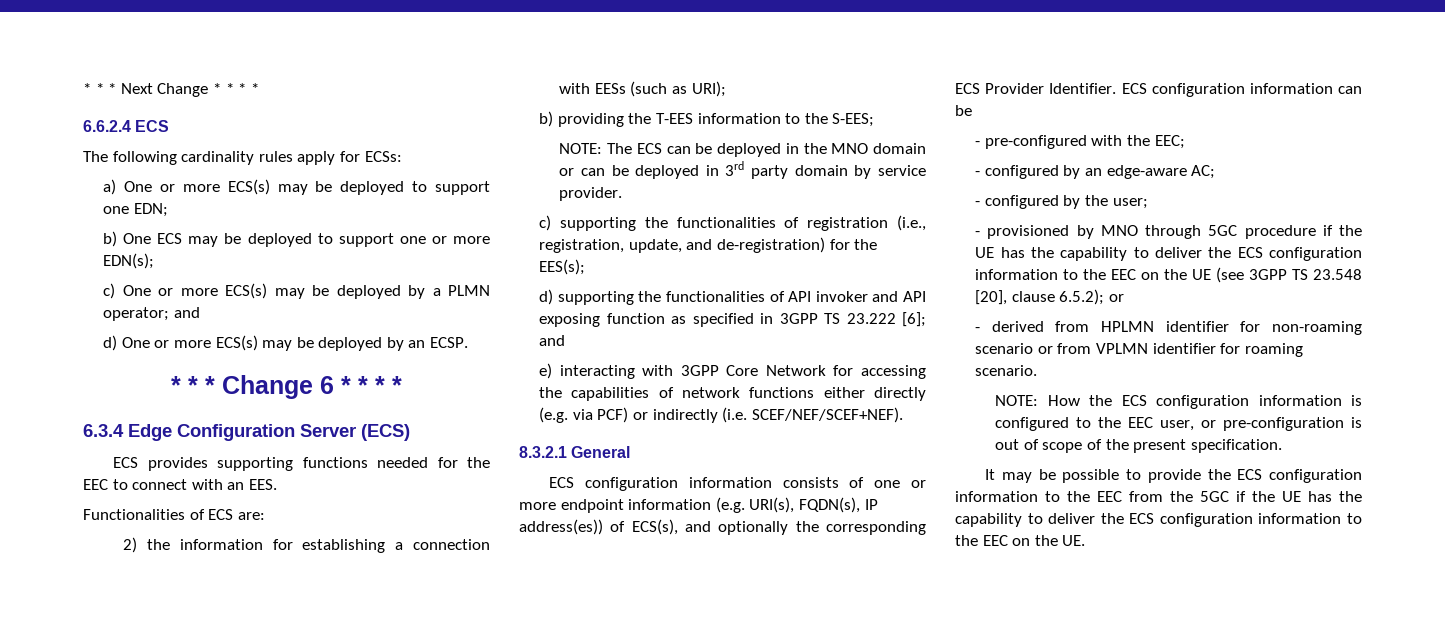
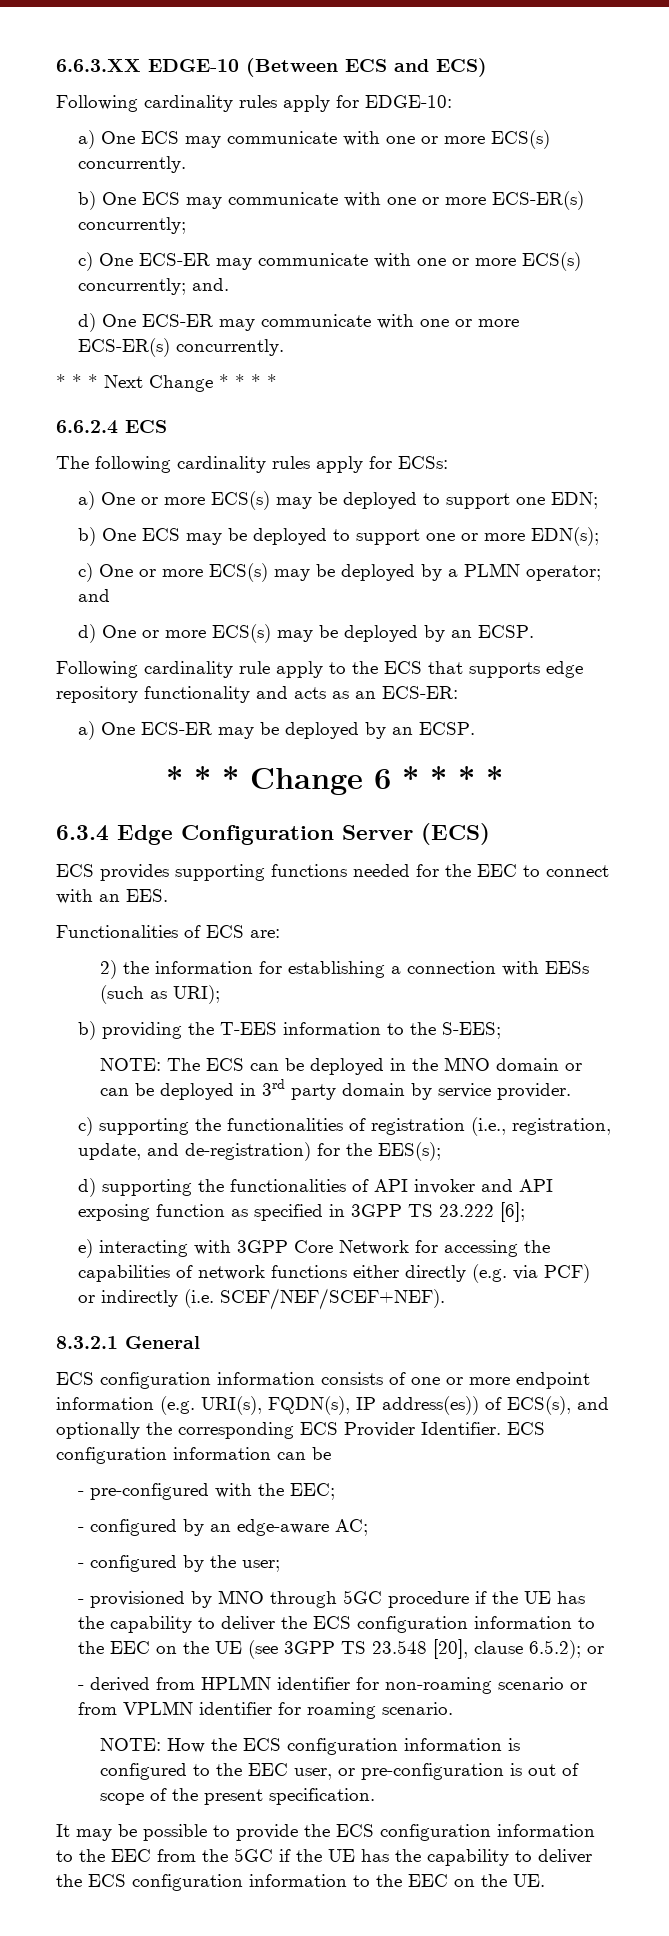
+ 6.6.3.XX EDGE-10 (Between ECS and ECS)
+ Following cardinality rules apply for EDGE-10:
+ a) One ECS may communicate with one or more ECS(s) concurrently.
+ b) One ECS may communicate with one or more ECS-ER(s) concurrently;
+ c) One ECS-ER may communicate with one or more ECS(s) concurrently; and.
+ d) One ECS-ER may communicate with one or more ECS-ER(s) concurrently.
+ Following cardinality rule apply to the ECS that supports edge repository functionality and acts as an ECS-ER:
+ a) One ECS-ER may be deployed by an ECSP.
- d) supporting the functionalities of API invoker and API exposing function as specified in 3GPP TS 23.222 [6]; and
+ d) supporting the functionalities of API invoker and API exposing function as specified in 3GPP TS 23.222 [6];

